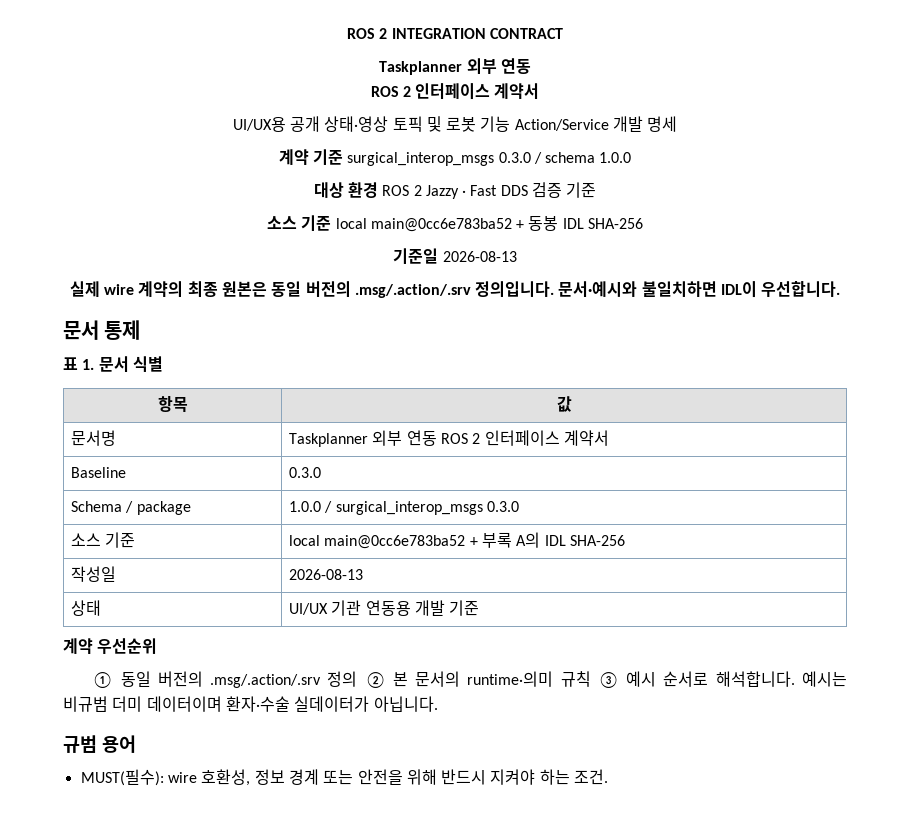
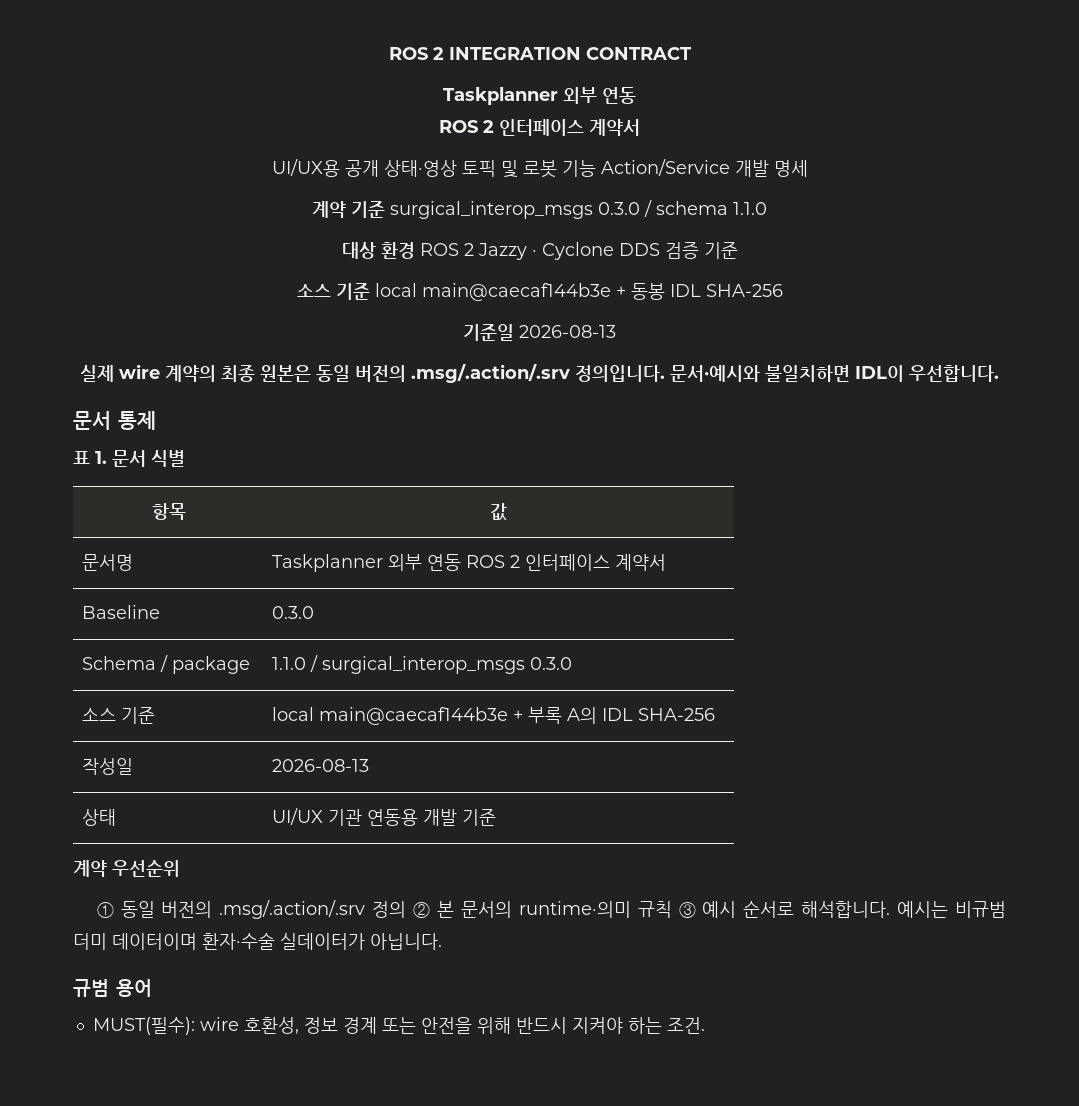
- 계약 기준 surgical_interop_msgs 0.3.0 / schema 1.0.0
+ 계약 기준 surgical_interop_msgs 0.3.0 / schema 1.1.0
- 대상 환경 ROS 2 Jazzy · Fast DDS 검증 기준
+ 대상 환경 ROS 2 Jazzy · Cyclone DDS 검증 기준
- 소스 기준 local main@0cc6e783ba52 + 동봉 IDL SHA-256
+ 소스 기준 local main@caecaf144b3e + 동봉 IDL SHA-256
- Schema / package | 1.0.0 / surgical_interop_msgs 0.3.0
+ Schema / package | 1.1.0 / surgical_interop_msgs 0.3.0
- 소스 기준 | local main@0cc6e783ba52 + 부록 A의 IDL SHA-256
+ 소스 기준 | local main@caecaf144b3e + 부록 A의 IDL SHA-256

